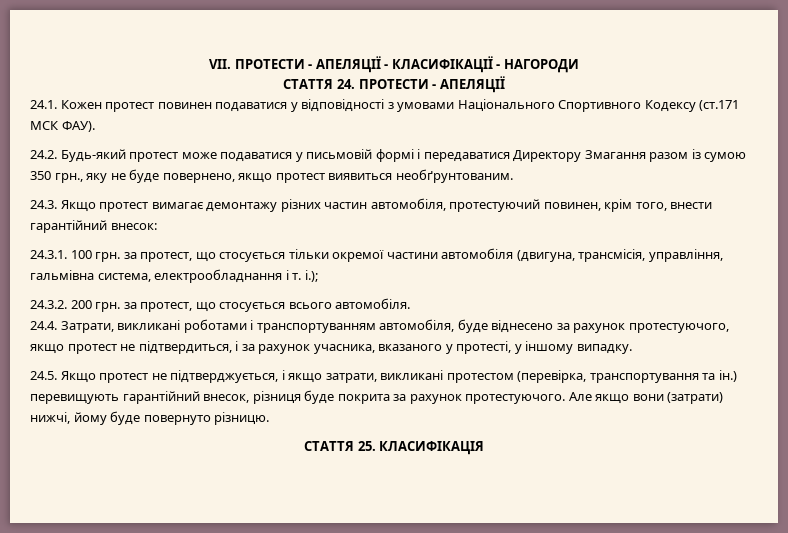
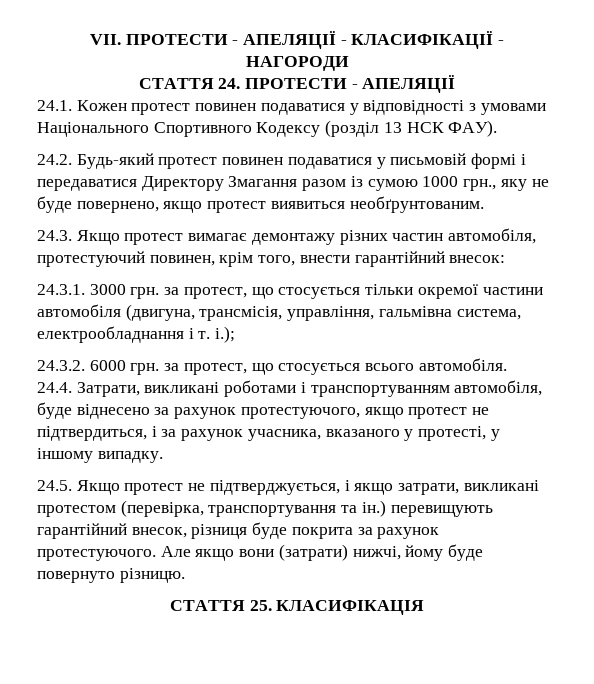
- 24.1. Кожен протест повинен подаватися у відповідності з умовами Національного Спортивного Кодексу (ст.171 МСК ФАУ).
+ 24.1. Кожен протест повинен подаватися у відповідності з умовами Національного Спортивного Кодексу (розділ 13 НСК ФАУ).
- 24.2. Будь-який протест може подаватися у письмовій формі і передаватися Директору Змагання разом із сумою 350 грн., яку не буде повернено, якщо протест виявиться необґрунтованим.
+ 24.2. Будь-який протест повинен подаватися у письмовій формі і передаватися Директору Змагання разом із сумою 1000 грн., яку не буде повернено, якщо протест виявиться необґрунтованим.
- 24.3.1. 100 грн. за протест, що стосується тільки окремої частини автомобіля (двигуна, трансмісія, управління, гальмівна система, електрообладнання і т. і.);
+ 24.3.1. 3000 грн. за протест, що стосується тільки окремої частини автомобіля (двигуна, трансмісія, управління, гальмівна система, електрообладнання і т. і.);
- 24.3.2. 200 грн. за протест, що стосується всього автомобіля.
+ 24.3.2. 6000 грн. за протест, що стосується всього автомобіля.

